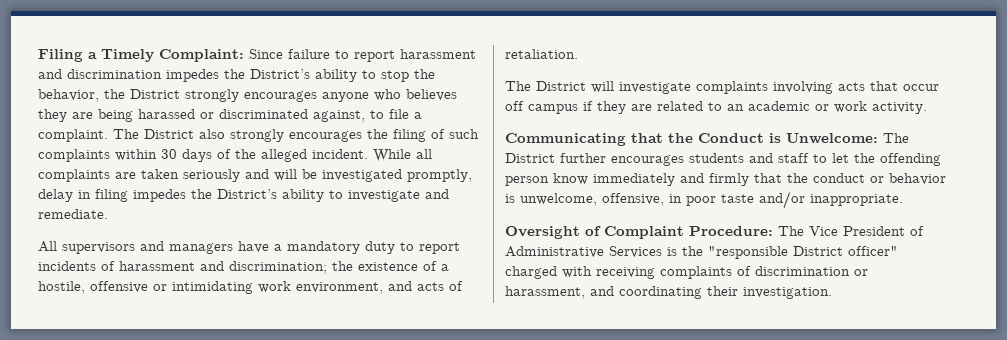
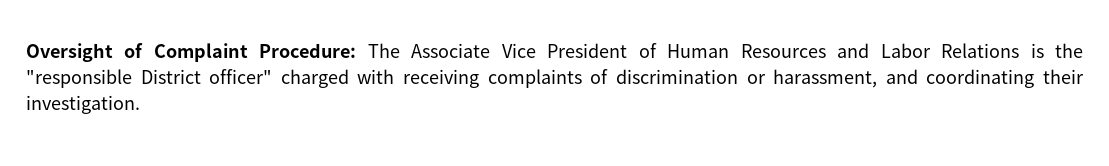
- Filing a Timely Complaint: Since failure to report harassment and discrimination impedes the District’s ability to stop the behavior, the District strongly encourages anyone who believes they are being harassed or discriminated against, to file a complaint. The District also strongly encourages the filing of such complaints within 30 days of the alleged incident. While all complaints are taken seriously and will be investigated promptly, delay in filing impedes the District’s ability to investigate and remediate.
- All supervisors and managers have a mandatory duty to report incidents of harassment and discrimination; the existence of a hostile, offensive or intimidating work environment, and acts of retaliation.
- The District will investigate complaints involving acts that occur off campus if they are related to an academic or work activity.
- Communicating that the Conduct is Unwelcome: The District further encourages students and staff to let the offending person know immediately and firmly that the conduct or behavior is unwelcome, offensive, in poor taste and/or inappropriate.
- Oversight of Complaint Procedure: The Vice President of Administrative Services is the "responsible District officer" charged with receiving complaints of discrimination or harassment, and coordinating their investigation.
+ Oversight of Complaint Procedure: The Associate Vice President of Human Resources and Labor Relations is the "responsible District officer" charged with receiving complaints of discrimination or harassment, and coordinating their investigation.

